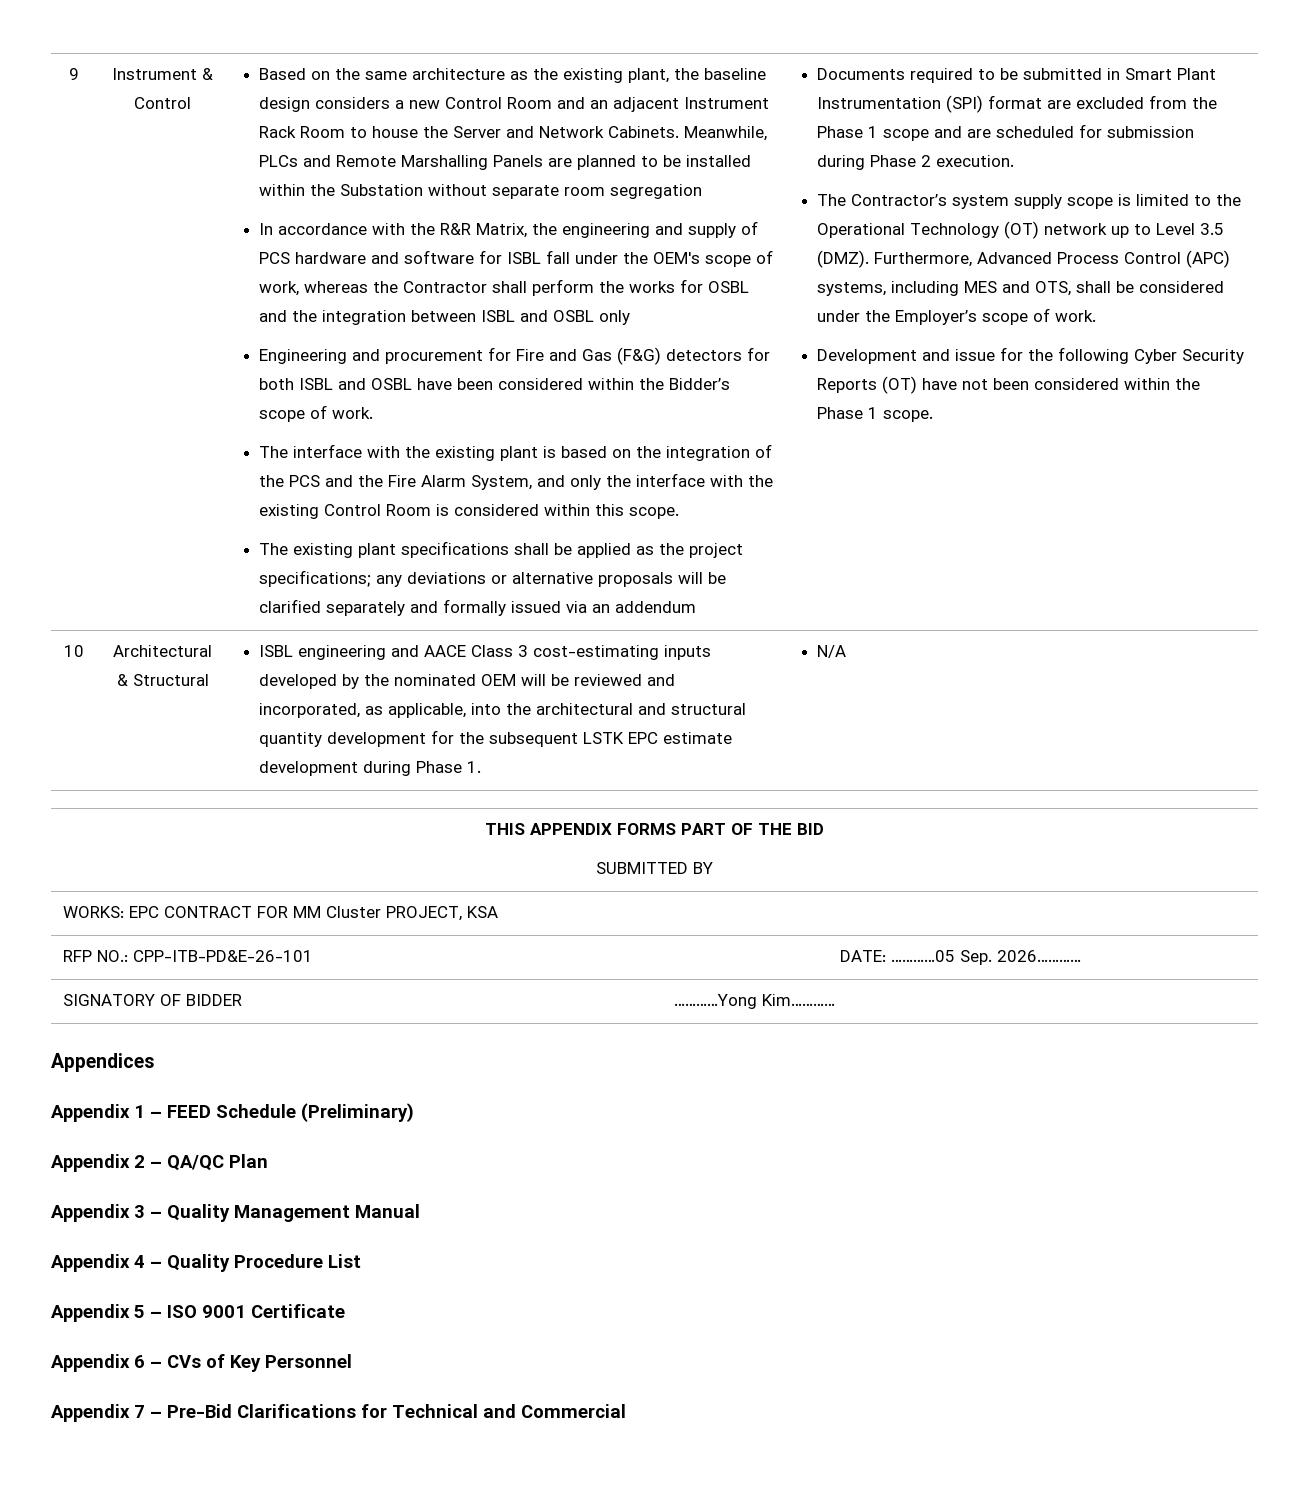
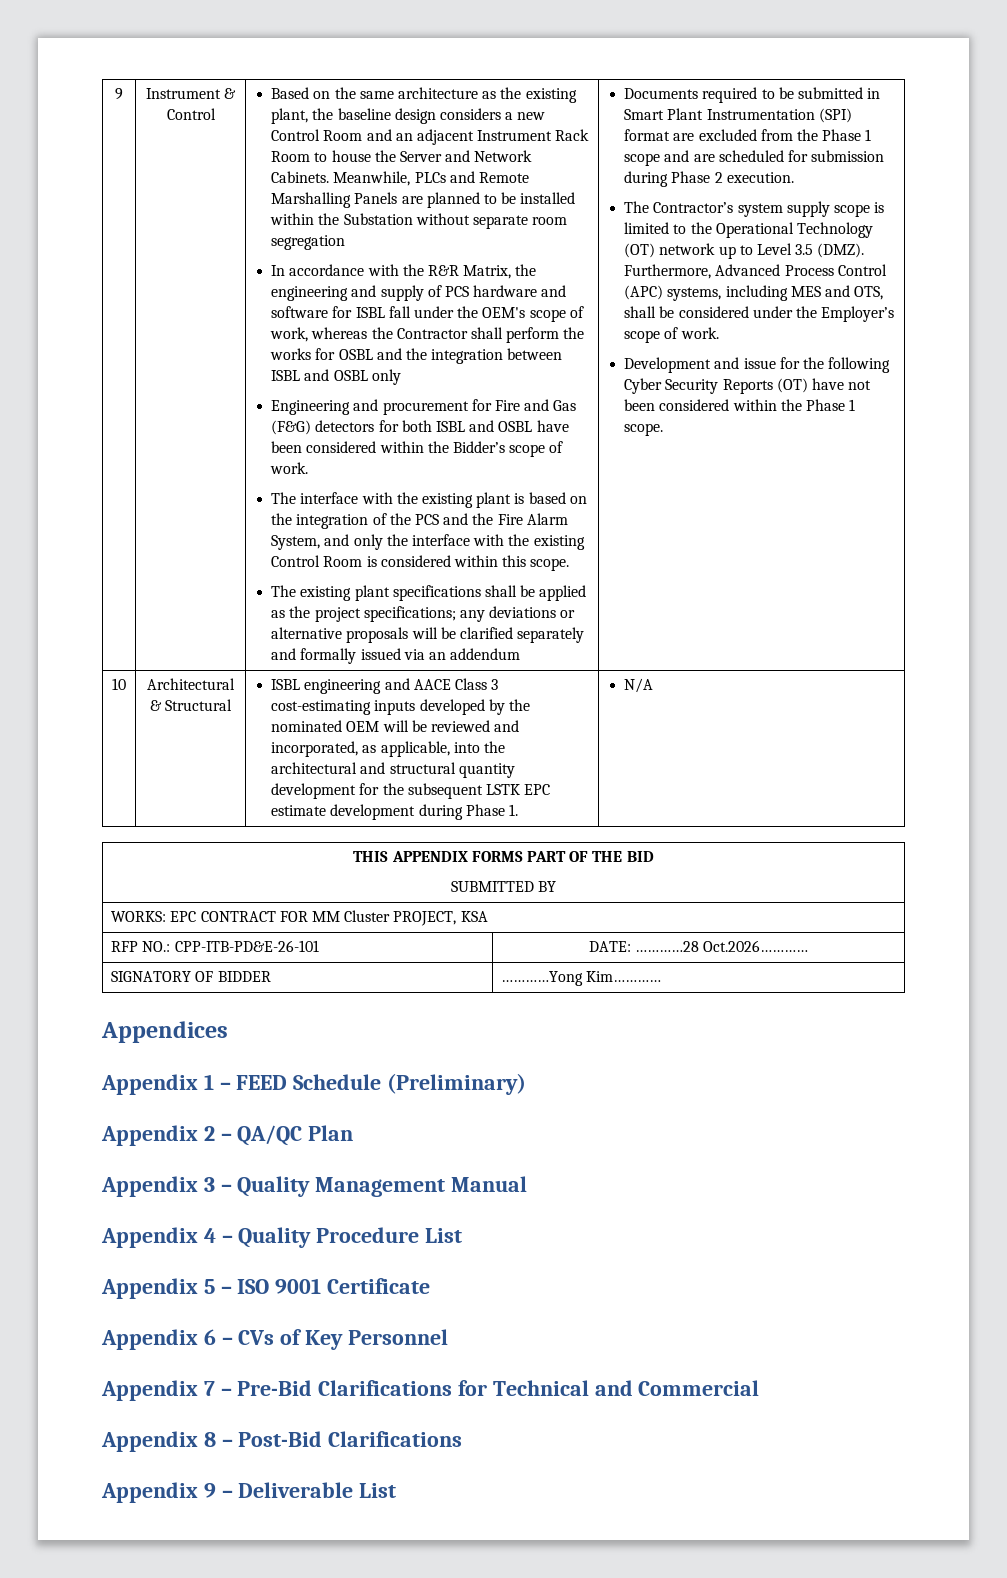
- RFP NO.: CPP-ITB-PD&E-26-101 | DATE: …………05 Sep. 2026…………
+ RFP NO.: CPP-ITB-PD&E-26-101 | DATE: …………28 Oct.2026…………
+ Appendix 8 – Post-Bid Clarifications
+ Appendix 9 – Deliverable List

